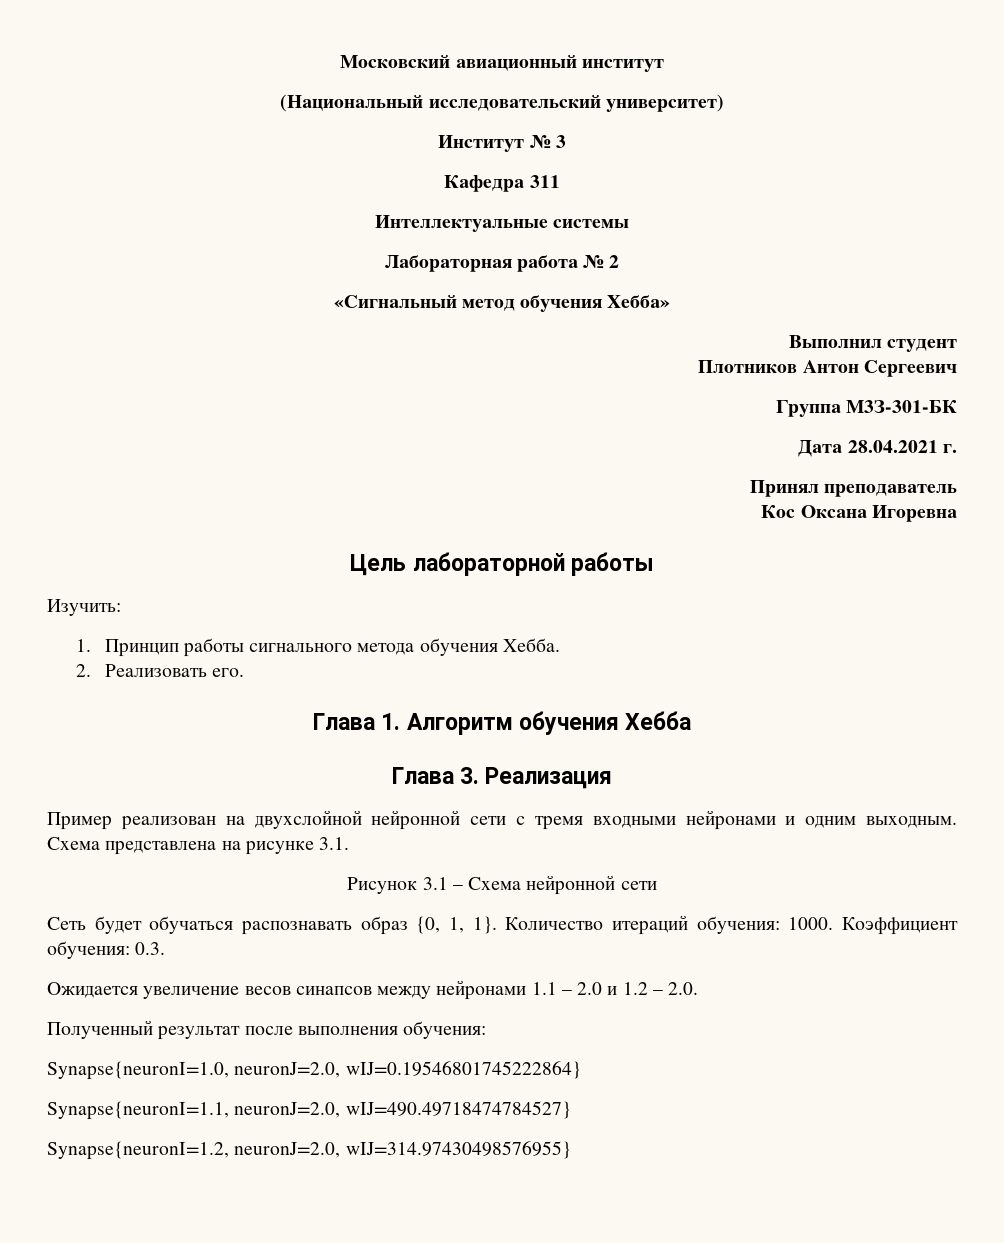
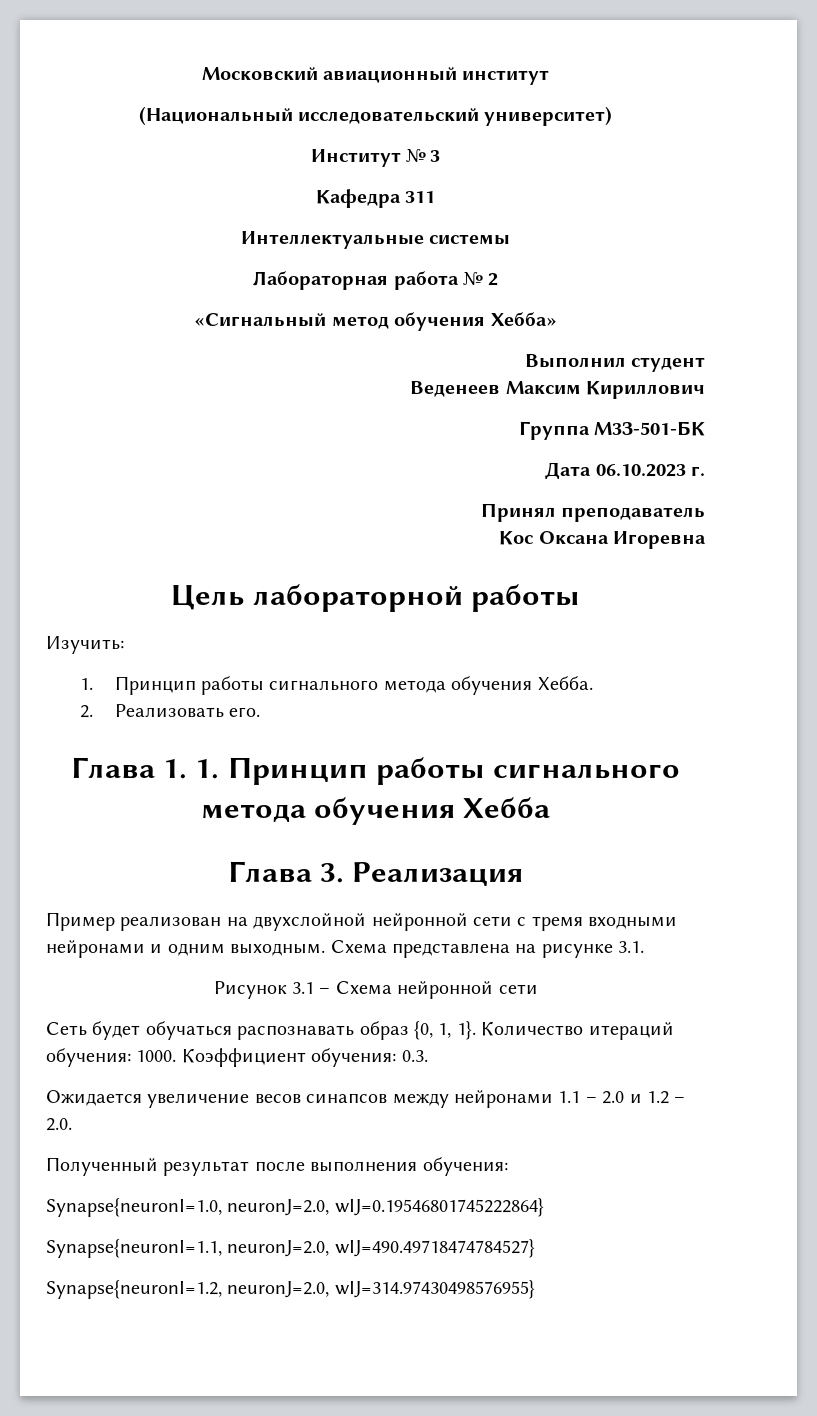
- Плотников Антон Сергеевич
+ Веденеев Максим Кириллович
- Группа М3З-301-БК
+ Группа М3З-501-БК
- Дата 28.04.2021 г.
+ Дата 06.10.2023 г.
- Глава 1. Алгоритм обучения Хебба
+ Глава 1. 1. Принцип работы сигнального метода обучения Хебба

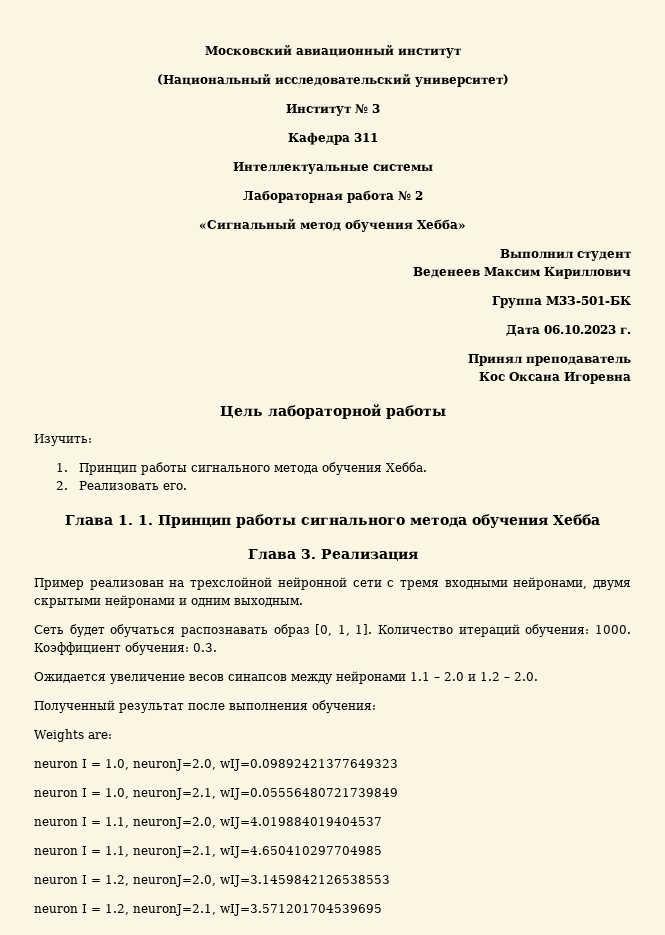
- Пример реализован на двухслойной нейронной сети с тремя входными нейронами и одним выходным. Схема представлена на рисунке 3.1.
- Рисунок 3.1 – Схема нейронной сети
+ Пример реализован на трехслойной нейронной сети с тремя входными нейронами, двумя скрытыми нейронами и одним выходным.
- Сеть будет обучаться распознавать образ {0, 1, 1}.
+ Сеть будет обучаться распознавать образ [0, 1, 1].
- Synapse{neuronI=1.0, neuronJ=2.0, wIJ=0.19546801745222864}
- Synapse{neuronI=1.1, neuronJ=2.0, wIJ=490.49718474784527}
- Synapse{neuronI=1.2, neuronJ=2.0, wIJ=314.97430498576955}
+ Weights are:
+ neuron I = 1.0, neuronJ=2.0, wIJ=0.09892421377649323
+ neuron I = 1.0, neuronJ=2.1, wIJ=0.05556480721739849
+ neuron I = 1.1, neuronJ=2.0, wIJ=4.019884019404537
+ neuron I = 1.1, neuronJ=2.1, wIJ=4.650410297704985
+ neuron I = 1.2, neuronJ=2.0, wIJ=3.1459842126538553
+ neuron I = 1.2, neuronJ=2.1, wIJ=3.571201704539695

